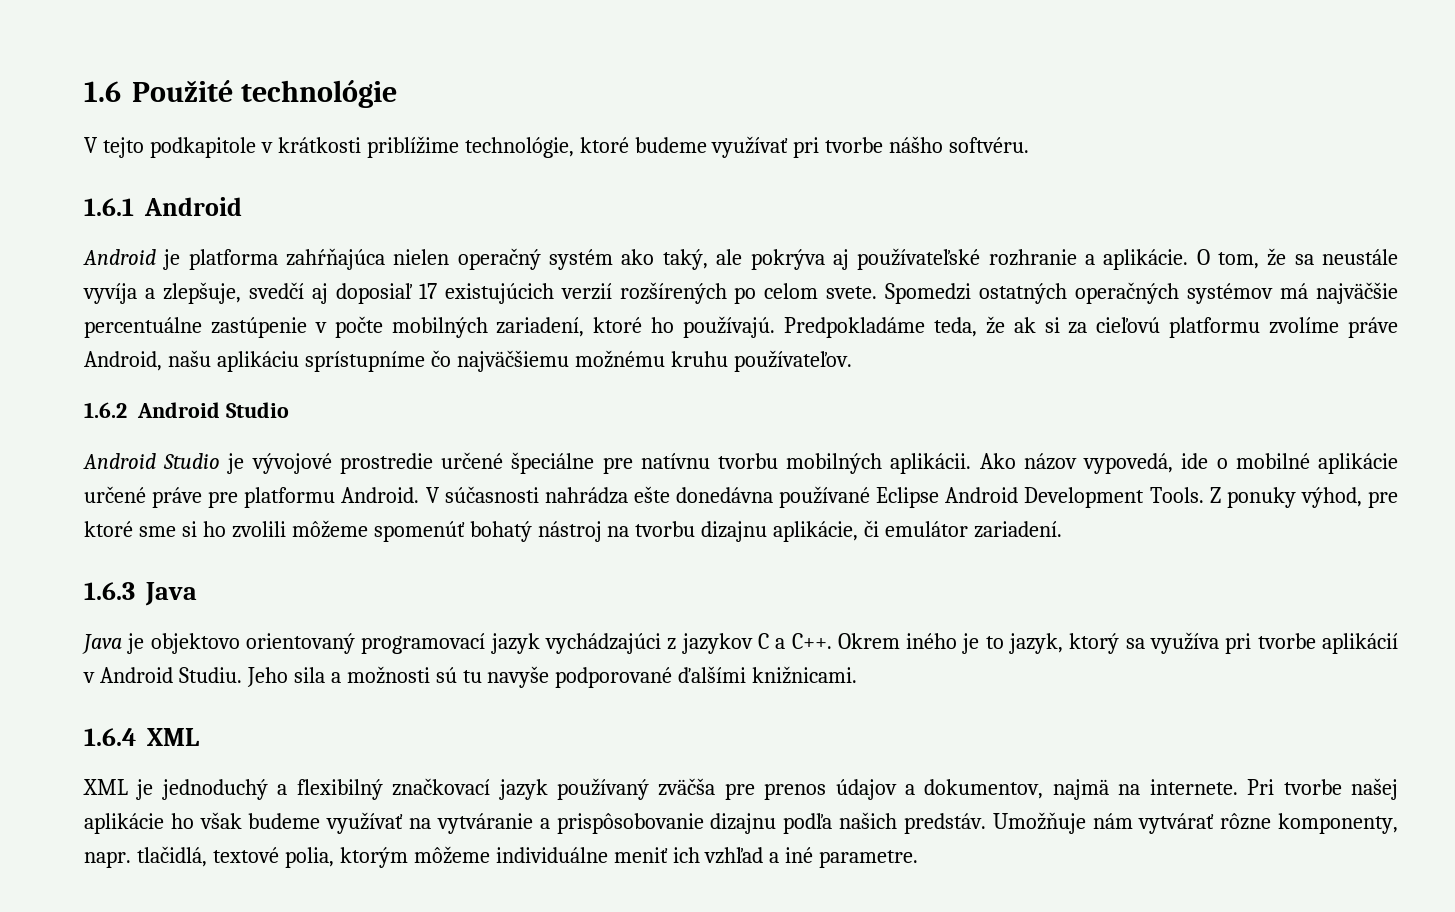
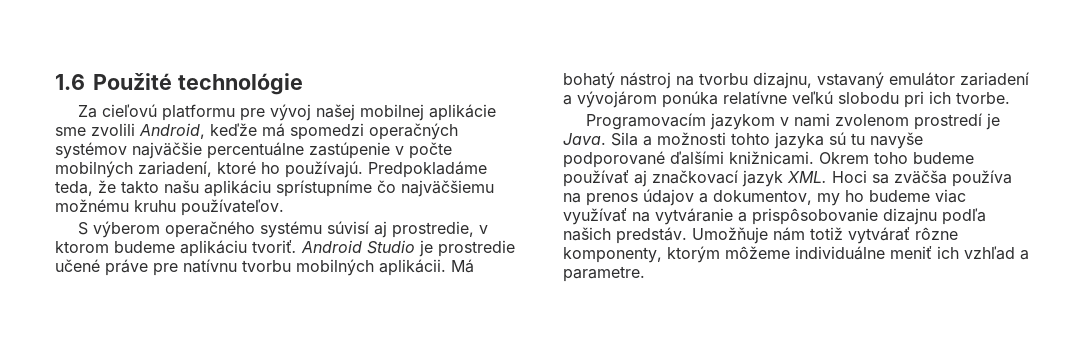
- V tejto podkapitole v krátkosti priblížime technológie, ktoré budeme využívať pri tvorbe nášho softvéru.
- 1.6.1 Android
- Android je platforma zahŕňajúca nielen operačný systém ako taký, ale pokrýva aj používateľské rozhranie a aplikácie. O tom, že sa neustále vyvíja a zlepšuje, svedčí aj doposiaľ 17 existujúcich verzií rozšírených po celom svete. Spomedzi ostatných operačných systémov má najväčšie percentuálne zastúpenie v počte mobilných zariadení, ktoré ho používajú.
+ Za cieľovú platformu pre vývoj našej mobilnej aplikácie sme zvolili Android, keďže má spomedzi operačných systémov najväčšie percentuálne zastúpenie v počte mobilných zariadení, ktoré ho používajú.
- Predpokladáme teda, že ak si za cieľovú platformu zvolíme práve Android, našu aplikáciu sprístupníme čo najväčšiemu možnému kruhu používateľov.
+ Predpokladáme teda, že takto našu aplikáciu sprístupníme čo najväčšiemu možnému kruhu používateľov.
- 1.6.2 Android Studio
- Android Studio je vývojové prostredie určené špeciálne pre natívnu tvorbu mobilných aplikácii.
+ S výberom operačného systému súvisí aj prostredie, v ktorom budeme aplikáciu tvoriť. Android Studio je prostredie učené práve pre natívnu tvorbu mobilných aplikácii.
- Ako názov vypovedá, ide o mobilné aplikácie určené práve pre platformu Android. V súčasnosti nahrádza ešte donedávna používané Eclipse Android Development Tools. Z ponuky výhod, pre ktoré sme si ho zvolili môžeme spomenúť bohatý nástroj na tvorbu dizajnu aplikácie, či emulátor zariadení.
- 1.6.3 Java
- Java je objektovo orientovaný programovací jazyk vychádzajúci z jazykov C a C++. Okrem iného je to jazyk, ktorý sa využíva pri tvorbe aplikácií v Android Studiu. Jeho sila a možnosti sú tu navyše podporované ďalšími knižnicami.
- 1.6.4 XML
- XML je jednoduchý a flexibilný značkovací jazyk používaný zväčša pre prenos údajov a dokumentov, najmä na internete. Pri tvorbe našej aplikácie ho však budeme využívať na vytváranie a prispôsobovanie dizajnu podľa našich predstáv.
+ Má bohatý nástroj na tvorbu dizajnu, vstavaný emulátor zariadení a vývojárom ponúka relatívne veľkú slobodu pri ich tvorbe.
+ Programovacím jazykom v nami zvolenom prostredí je Java. Sila a možnosti tohto jazyka sú tu navyše podporované ďalšími knižnicami. Okrem toho budeme používať aj značkovací jazyk XML. Hoci sa zväčša používa na prenos údajov a dokumentov, my ho budeme viac využívať na vytváranie a prispôsobovanie dizajnu podľa našich predstáv.
- Umožňuje nám vytvárať rôzne komponenty, napr. tlačidlá, textové polia, ktorým môžeme individuálne meniť ich vzhľad a iné parametre.
+ Umožňuje nám totiž vytvárať rôzne komponenty, ktorým môžeme individuálne meniť ich vzhľad a parametre.

